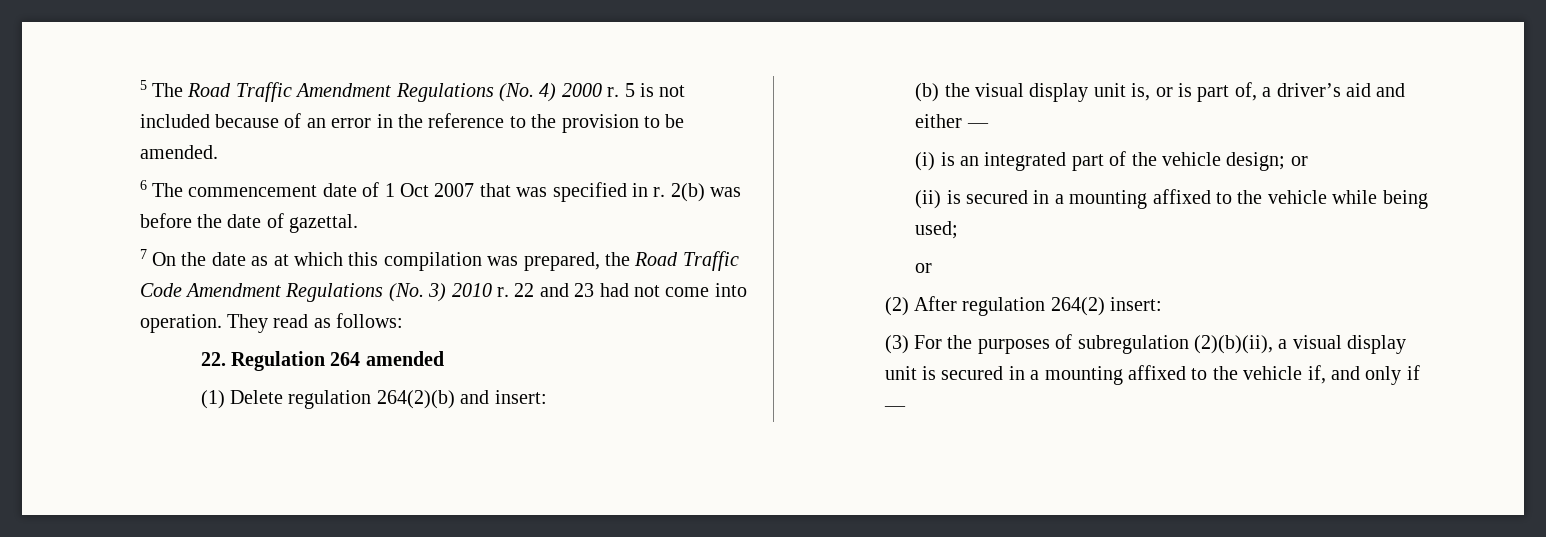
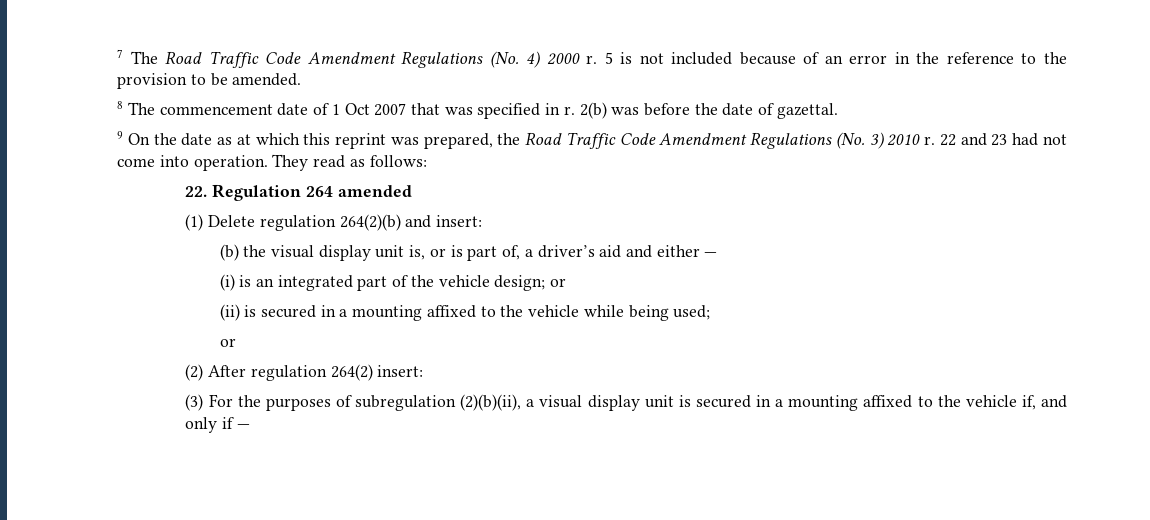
- 5 The Road Traffic Amendment Regulations (No. 4) 2000 r.
+ 7 The Road Traffic Code Amendment Regulations (No. 4) 2000 r.
- 6 The commencement date of 1 Oct 2007 that was specified in r.
+ 8 The commencement date of 1 Oct 2007 that was specified in r.
- 7 On the date as at which this compilation was prepared, the Road Traffic Code Amendment Regulations (No. 3) 2010 r.
+ 9 On the date as at which this reprint was prepared, the Road Traffic Code Amendment Regulations (No. 3) 2010 r.

